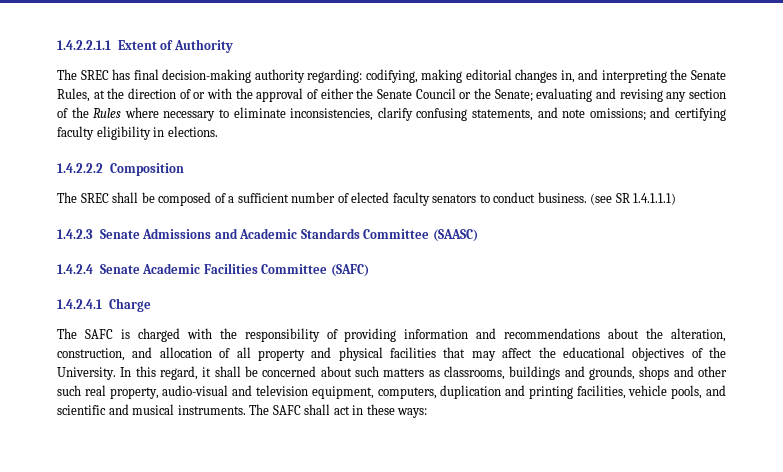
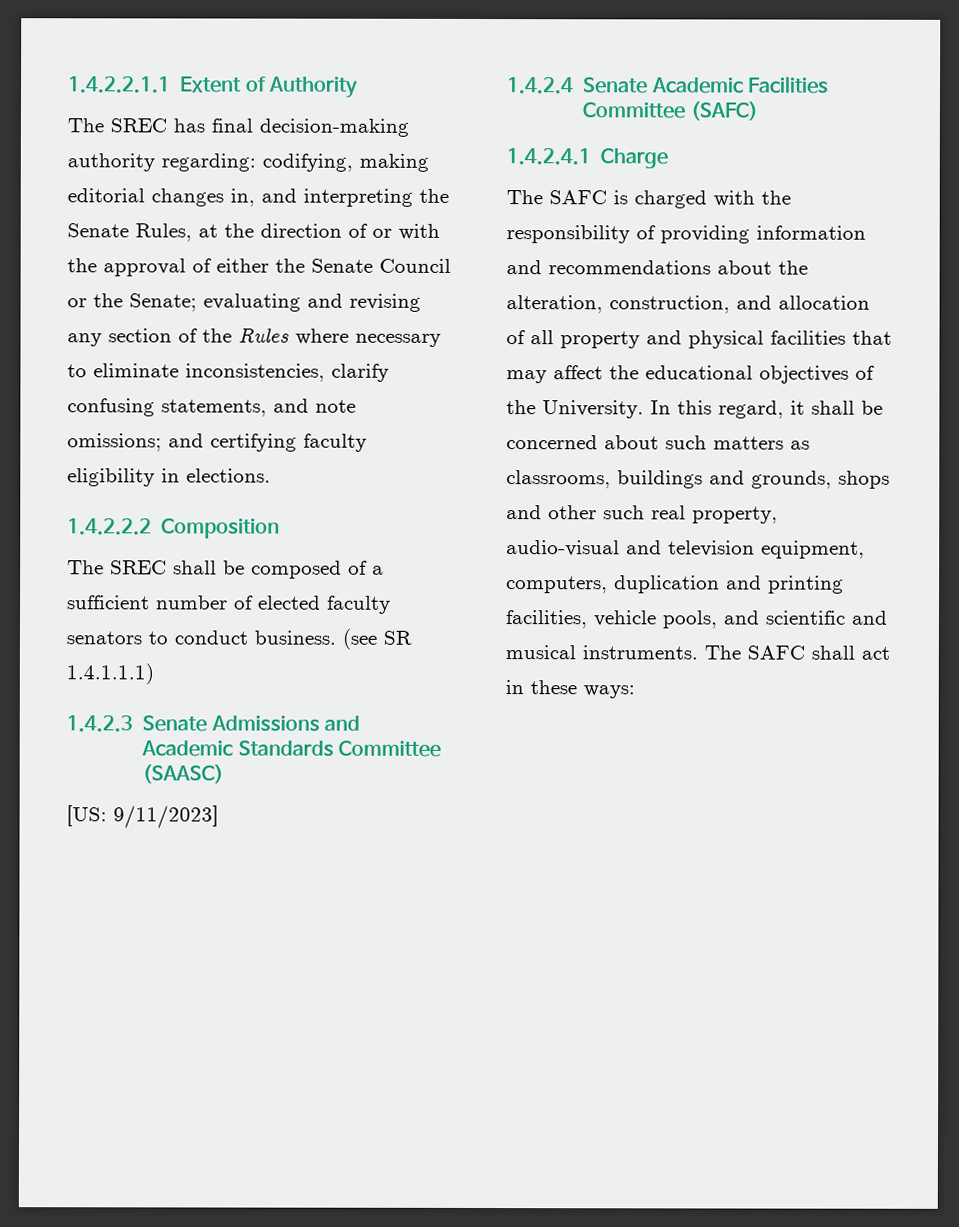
+ [US: 9/11/2023]

